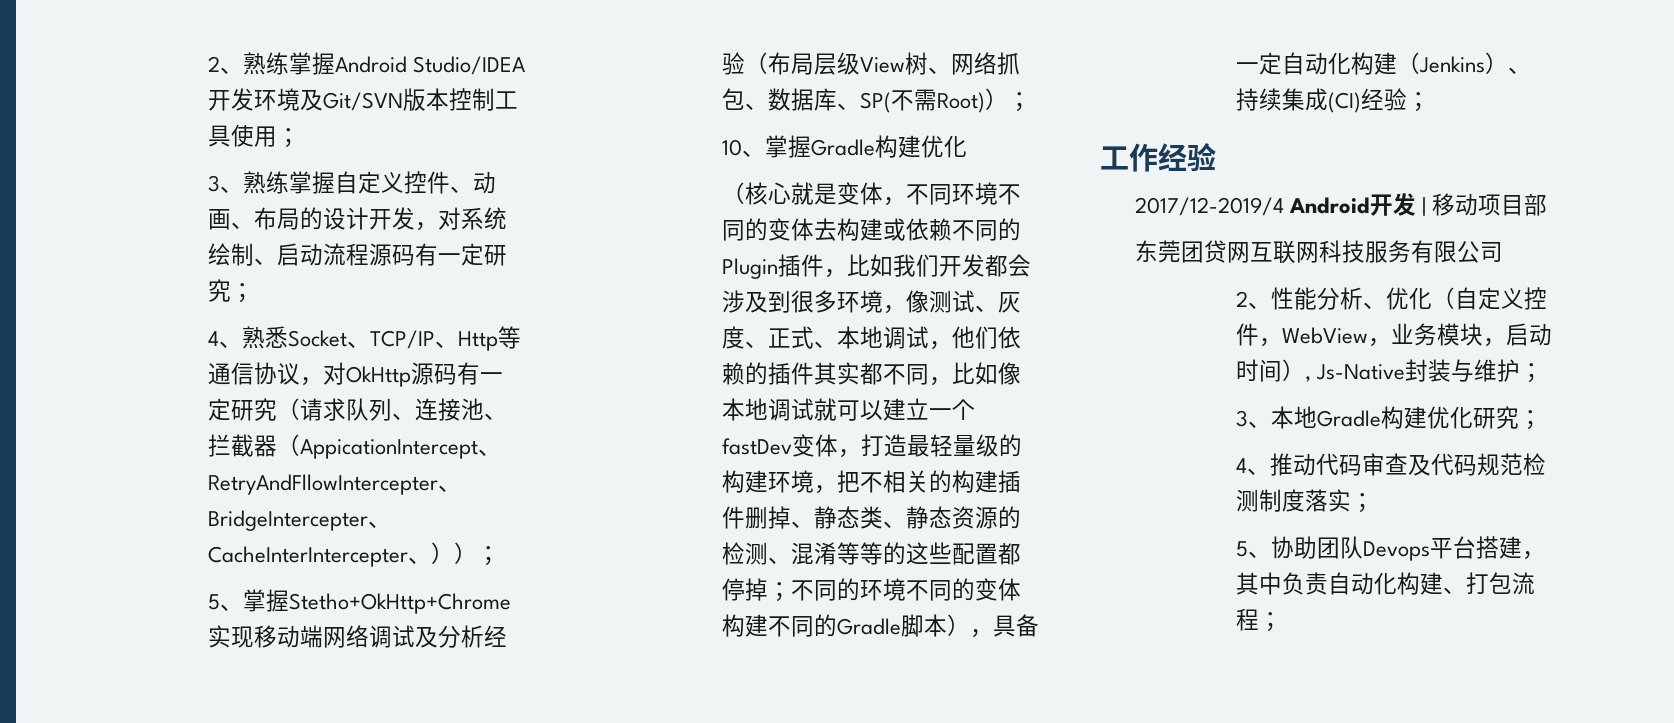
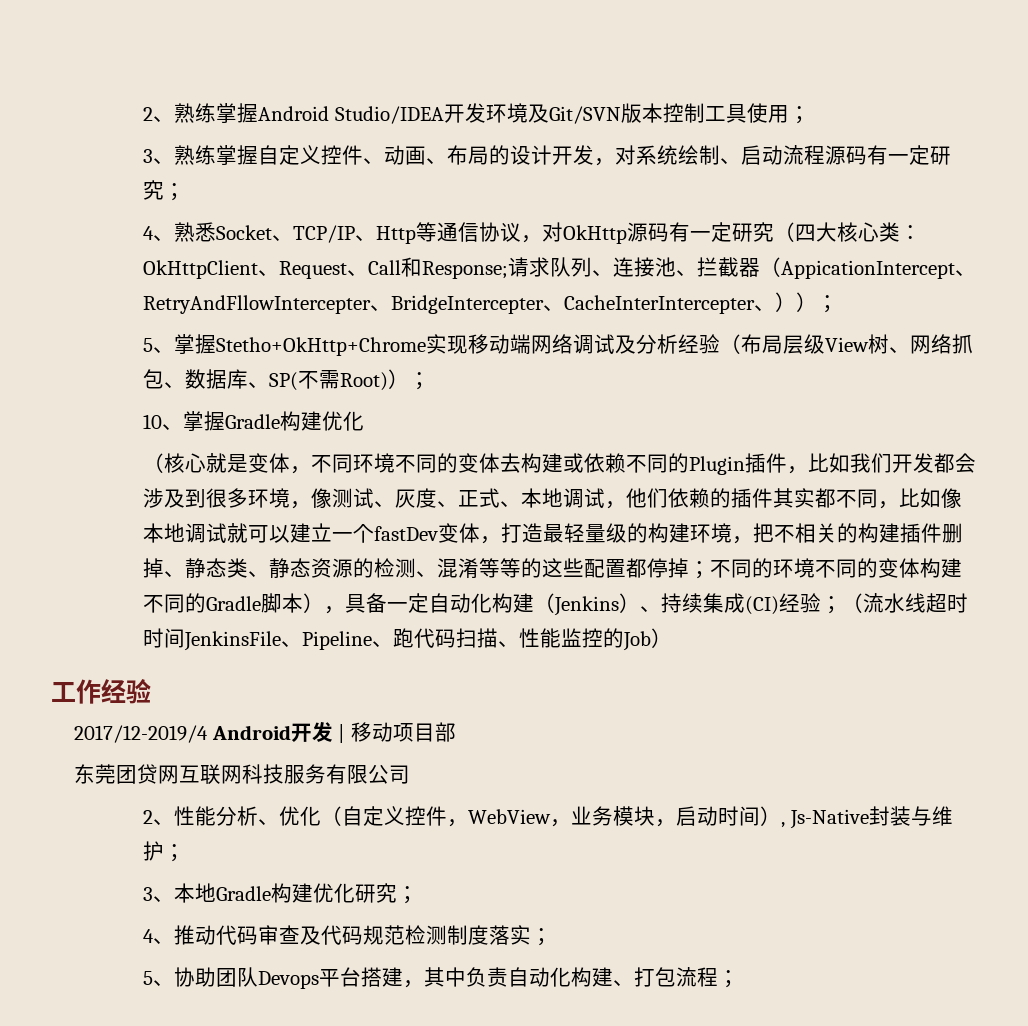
- 4、熟悉Socket、TCP/IP、Http等通信协议，对OkHttp源码有一定研究（请求队列、连接池、拦截器（AppicationIntercept、RetryAndFllowIntercepter、BridgeIntercepter、CacheInterIntercepter、））；
+ 4、熟悉Socket、TCP/IP、Http等通信协议，对OkHttp源码有一定研究（四大核心类：OkHttpClient、Request、Call和Response;请求队列、连接池、拦截器（AppicationIntercept、RetryAndFllowIntercepter、BridgeIntercepter、CacheInterIntercepter、））；
+ （流水线超时时间JenkinsFile、Pipeline、跑代码扫描、性能监控的Job）

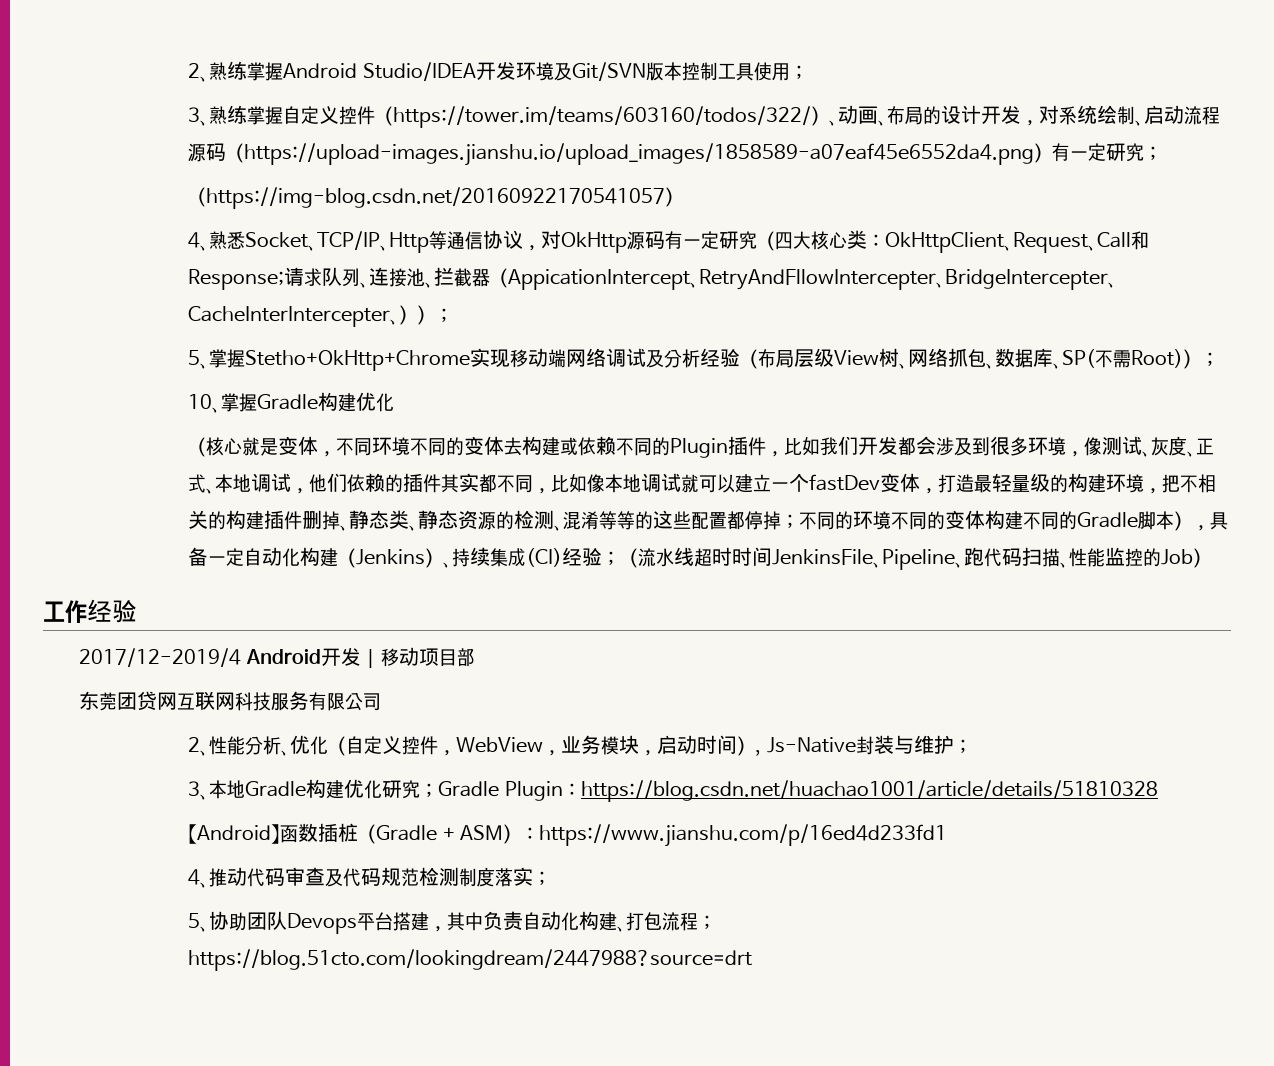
- 3、熟练掌握自定义控件、动画、布局的设计开发，对系统绘制、启动流程源码有一定研究；
+ 3、熟练掌握自定义控件（https://tower.im/teams/603160/todos/322/）、动画、布局的设计开发，对系统绘制、启动流程源码（https://upload-images.jianshu.io/upload_images/1858589-a07eaf45e6552da4.png）有一定研究；
+ （https://img-blog.csdn.net/20160922170541057）
- 3、本地Gradle构建优化研究；
+ 3、本地Gradle构建优化研究；Gradle Plugin：https://blog.csdn.net/huachao1001/article/details/51810328
+ 【Android】函数插桩（Gradle + ASM）：https://www.jianshu.com/p/16ed4d233fd1
- 5、协助团队Devops平台搭建，其中负责自动化构建、打包流程；
+ 5、协助团队Devops平台搭建，其中负责自动化构建、打包流程；https://blog.51cto.com/lookingdream/2447988?source=drt

